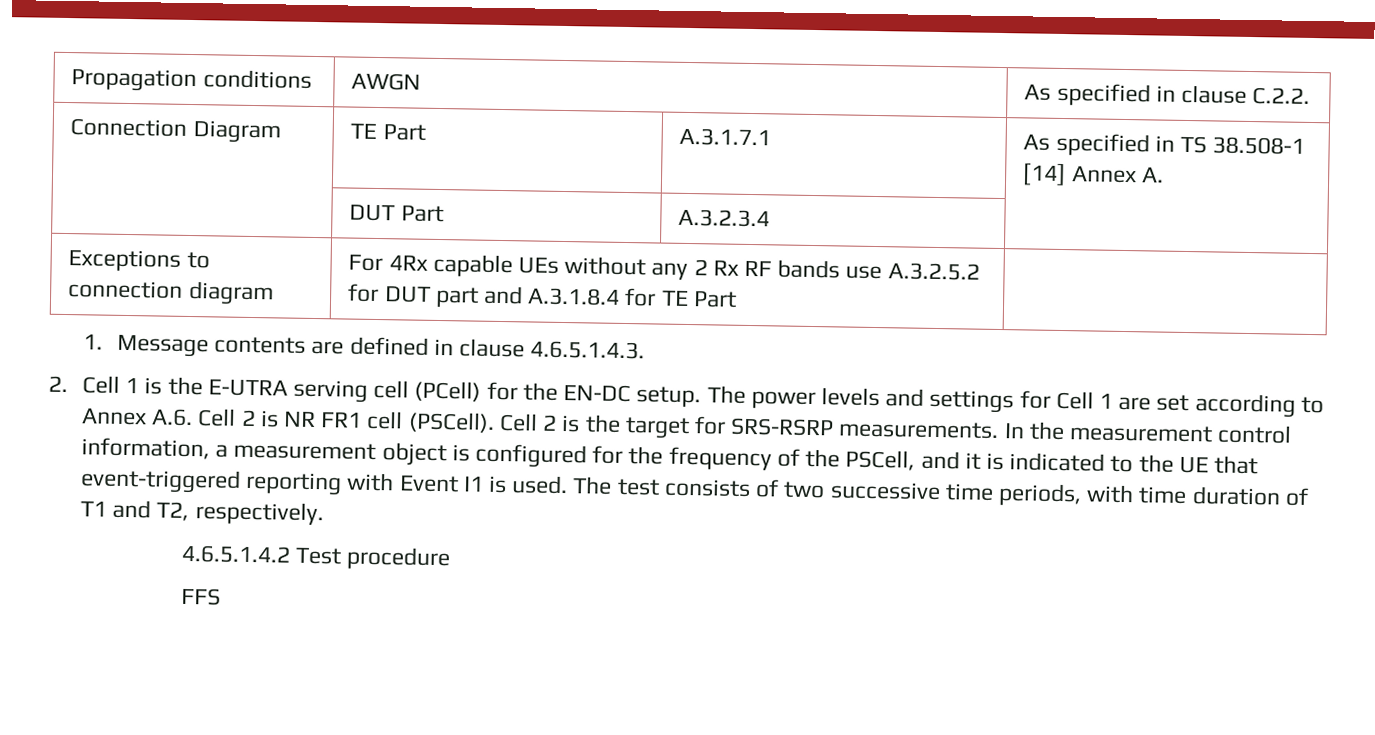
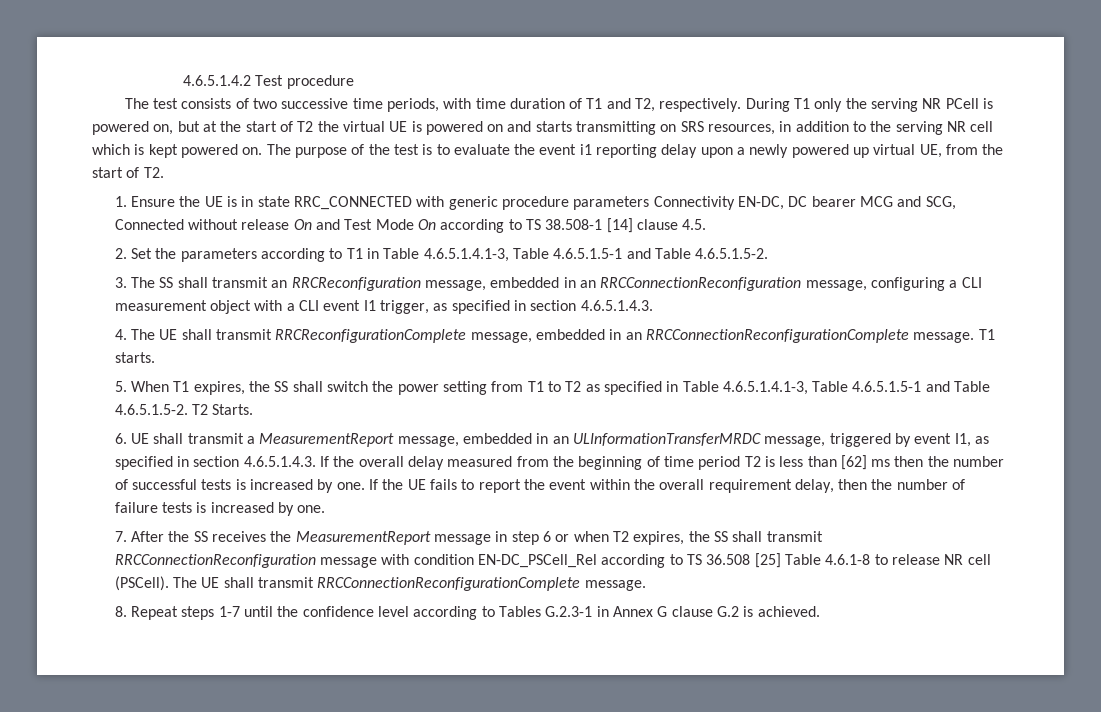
- Propagation conditions | AWGN | As specified in clause C.2.2.
- Connection Diagram | TE Part | A.3.1.7.1 | As specified in TS 38.508-1 [14] Annex A.
- | DUT Part | A.3.2.3.4 |
- Exceptions to connection diagram | For 4Rx capable UEs without any 2 Rx RF bands use A.3.2.5.2 for DUT part and A.3.1.8.4 for TE Part |
- 1. Message contents are defined in clause 4.6.5.1.4.3.
- 2. Cell 1 is the E-UTRA serving cell (PCell) for the EN-DC setup. The power levels and settings for Cell 1 are set according to Annex A.6. Cell 2 is NR FR1 cell (PSCell). Cell 2 is the target for SRS-RSRP measurements. In the measurement control information, a measurement object is configured for the frequency of the PSCell, and it is indicated to the UE that event-triggered reporting with Event I1 is used. The test consists of two successive time periods, with time duration of T1 and T2, respectively.
  4.6.5.1.4.2 Test procedure
- FFS
+ The test consists of two successive time periods, with time duration of T1 and T2, respectively. During T1 only the serving NR PCell is powered on, but at the start of T2 the virtual UE is powered on and starts transmitting on SRS resources, in addition to the serving NR cell which is kept powered on. The purpose of the test is to evaluate the event i1 reporting delay upon a newly powered up virtual UE, from the start of T2.
+ 1. Ensure the UE is in state RRC_CONNECTED with generic procedure parameters Connectivity EN-DC, DC bearer MCG and SCG, Connected without release On and Test Mode On according to TS 38.508-1 [14] clause 4.5.
+ 2. Set the parameters according to T1 in Table 4.6.5.1.4.1-3, Table 4.6.5.1.5-1 and Table 4.6.5.1.5-2.
+ 3. The SS shall transmit an RRCReconfiguration message, embedded in an RRCConnectionReconfiguration message, configuring a CLI measurement object with a CLI event I1 trigger, as specified in section 4.6.5.1.4.3.
+ 4. The UE shall transmit RRCReconfigurationComplete message, embedded in an RRCConnectionReconfigurationComplete message. T1 starts.
+ 5. When T1 expires, the SS shall switch the power setting from T1 to T2 as specified in Table 4.6.5.1.4.1-3, Table 4.6.5.1.5-1 and Table 4.6.5.1.5-2. T2 Starts.
+ 6. UE shall transmit a MeasurementReport message, embedded in an ULInformationTransferMRDC message, triggered by event I1, as specified in section 4.6.5.1.4.3. If the overall delay measured from the beginning of time period T2 is less than [62] ms then the number of successful tests is increased by one. If the UE fails to report the event within the overall requirement delay, then the number of failure tests is increased by one.
+ 7. After the SS receives the MeasurementReport message in step 6 or when T2 expires, the SS shall transmit RRCConnectionReconfiguration message with condition EN-DC_PSCell_Rel according to TS 36.508 [25] Table 4.6.1-8 to release NR cell (PSCell). The UE shall transmit RRCConnectionReconfigurationComplete message.
+ 8. Repeat steps 1-7 until the confidence level according to Tables G.2.3-1 in Annex G clause G.2 is achieved.

